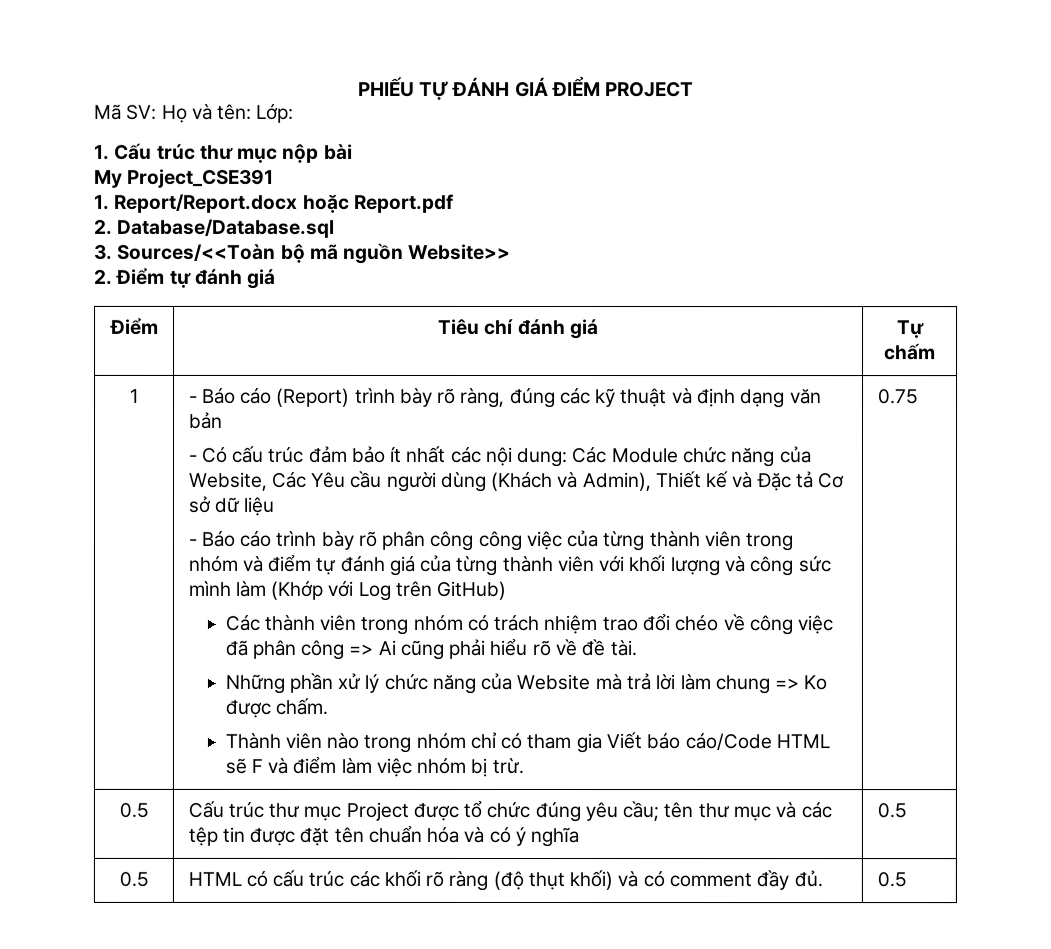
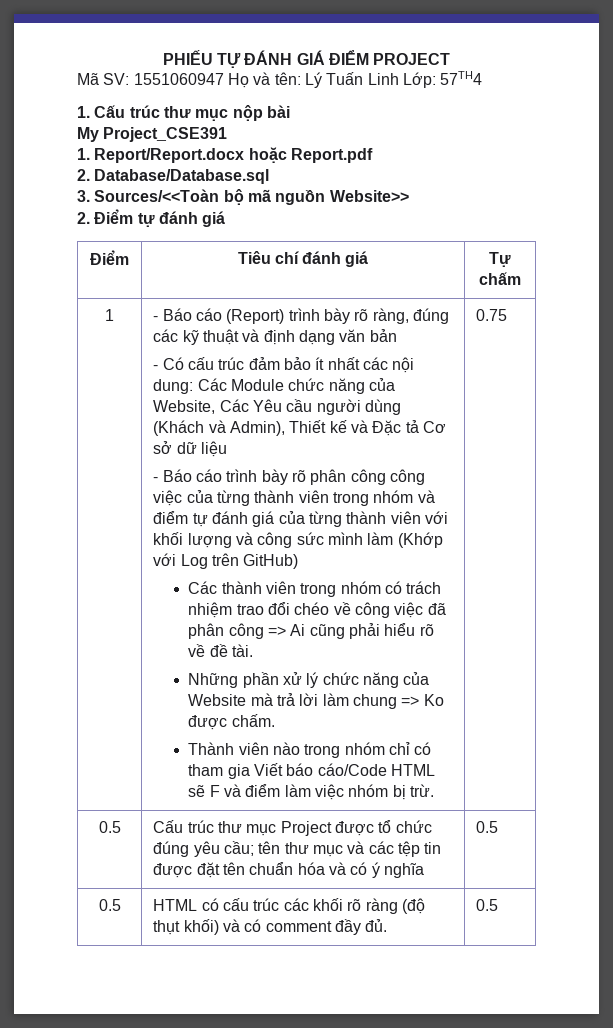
- Mã SV: Họ và tên: Lớp:
+ Mã SV: 1551060947 Họ và tên: Lý Tuấn Linh Lớp: 57TH4

